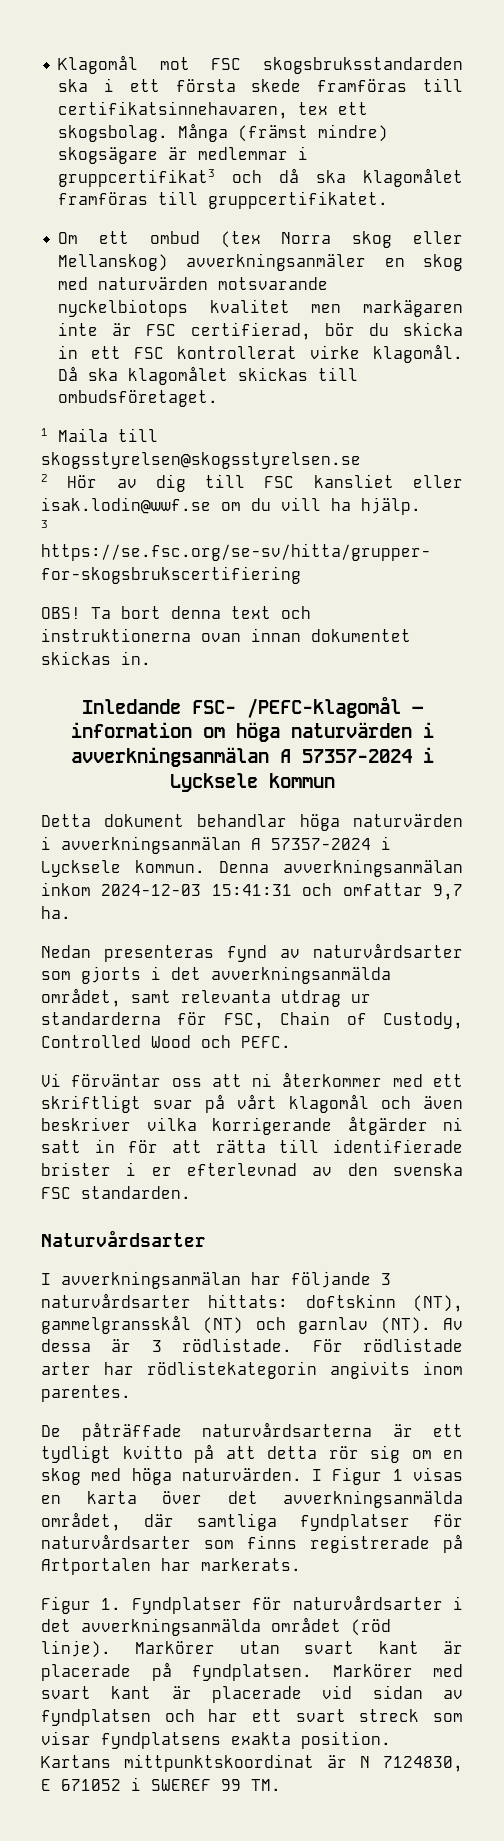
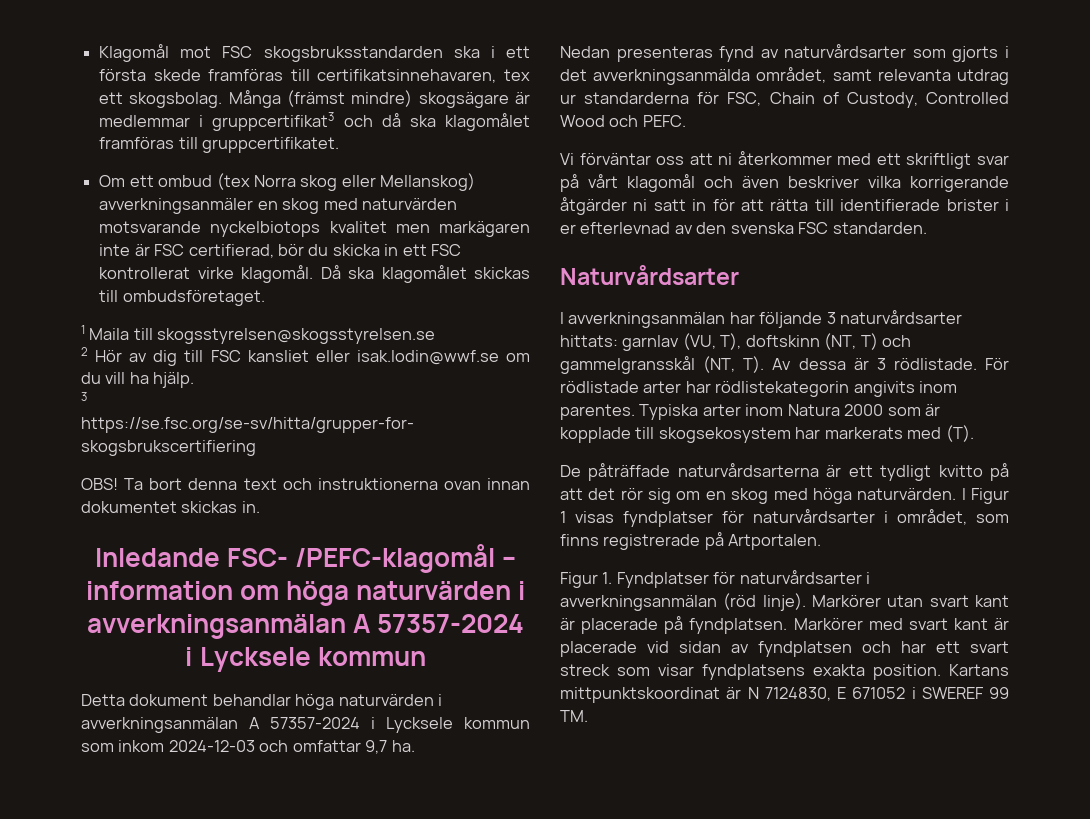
- Detta dokument behandlar höga naturvärden i avverkningsanmälan A 57357-2024 i Lycksele kommun. Denna avverkningsanmälan inkom 2024-12-03 15:41:31 och omfattar 9,7 ha.
+ Detta dokument behandlar höga naturvärden i avverkningsanmälan A 57357-2024 i Lycksele kommun som inkom 2024-12-03 och omfattar 9,7 ha.
- I avverkningsanmälan har följande 3 naturvårdsarter hittats: doftskinn (NT), gammelgransskål (NT) och garnlav (NT). Av dessa är 3 rödlistade.
+ I avverkningsanmälan har följande 3 naturvårdsarter hittats: garnlav (VU, T), doftskinn (NT, T) och gammelgransskål (NT, T). Av dessa är 3 rödlistade.
+ Typiska arter inom Natura 2000 som är kopplade till skogsekosystem har markerats med (T).
- De påträffade naturvårdsarterna är ett tydligt kvitto på att detta rör sig om en skog med höga naturvärden.
+ De påträffade naturvårdsarterna är ett tydligt kvitto på att det rör sig om en skog med höga naturvärden.
- I Figur 1 visas en karta över det avverkningsanmälda området, där samtliga fyndplatser för naturvårdsarter som finns registrerade på Artportalen har markerats.
+ I Figur 1 visas fyndplatser för naturvårdsarter i området, som finns registrerade på Artportalen.
- Figur 1. Fyndplatser för naturvårdsarter i det avverkningsanmälda området (röd linje).
+ Figur 1. Fyndplatser för naturvårdsarter i avverkningsanmälan (röd linje).

